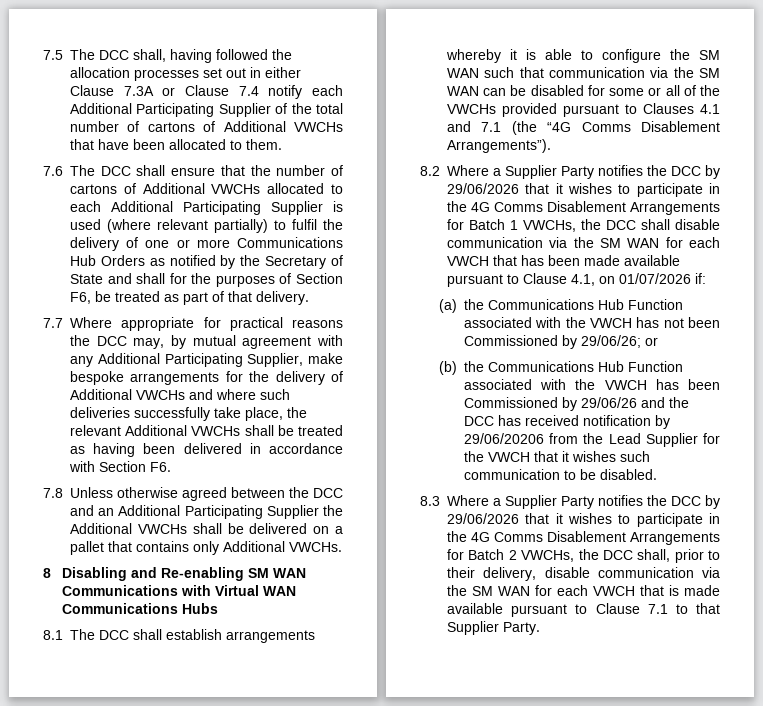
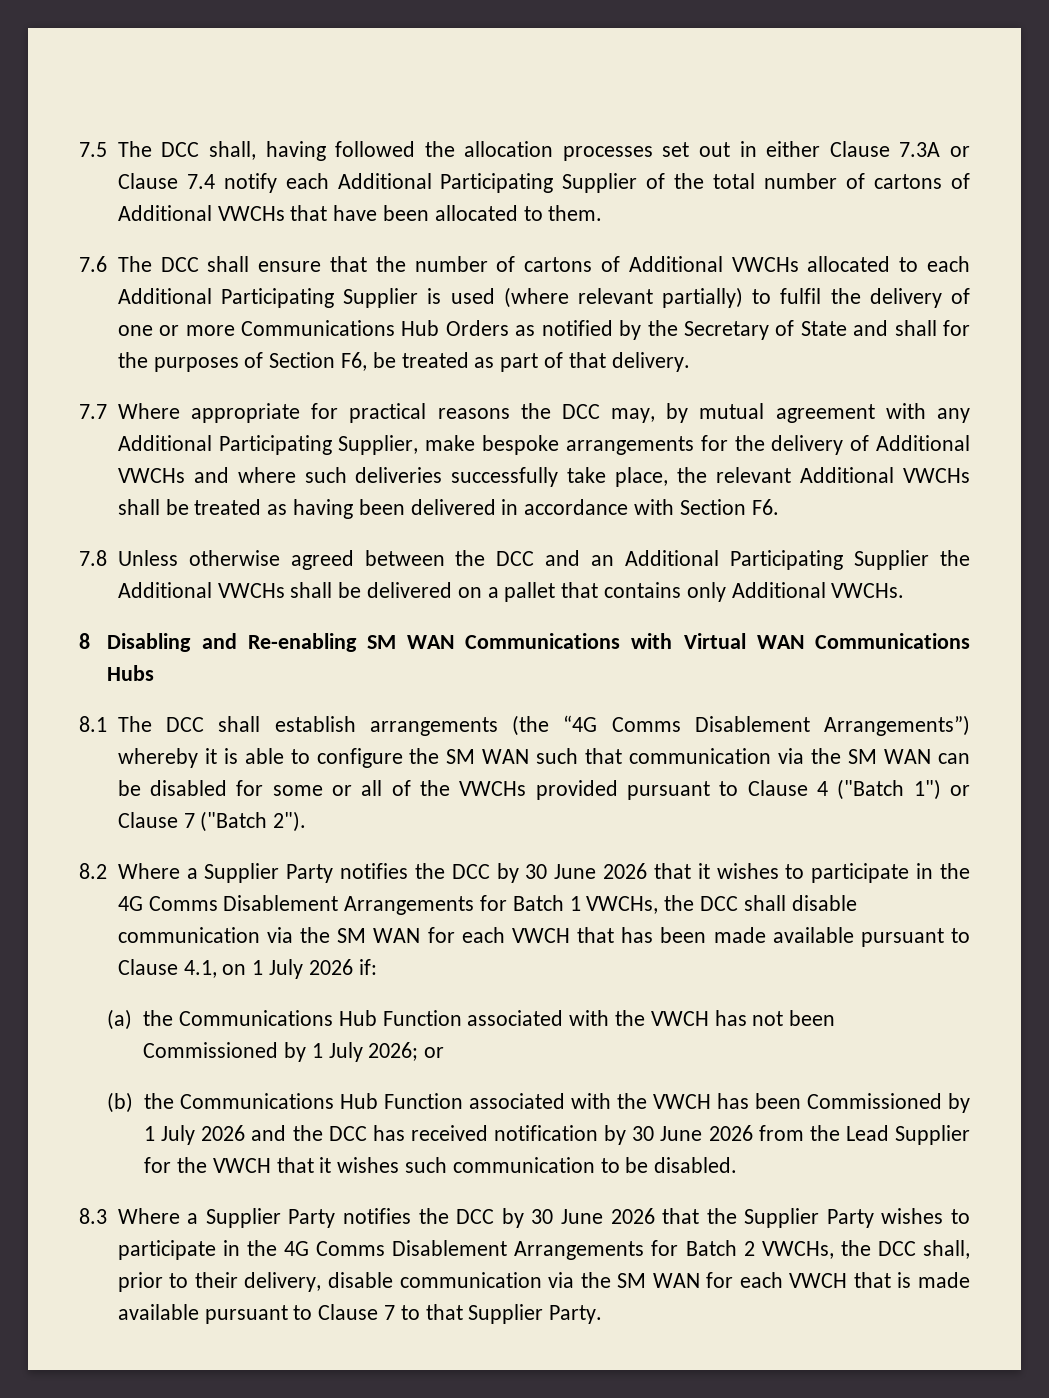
- 8.1 The DCC shall establish arrangements whereby it is able to configure the SM WAN such that communication via the SM WAN can be disabled for some or all of the VWCHs provided pursuant to Clauses 4.1 and 7.1 (the “4G Comms Disablement Arrangements”).
+ 8.1 The DCC shall establish arrangements (the “4G Comms Disablement Arrangements”) whereby it is able to configure the SM WAN such that communication via the SM WAN can be disabled for some or all of the VWCHs provided pursuant to Clause 4 ("Batch 1") or Clause 7 ("Batch 2").
- 8.2 Where a Supplier Party notifies the DCC by 29/06/2026 that it wishes to participate in the 4G Comms Disablement Arrangements for Batch 1 VWCHs, the DCC shall disable communication via the SM WAN for each VWCH that has been made available pursuant to Clause 4.1, on 01/07/2026 if:
+ 8.2 Where a Supplier Party notifies the DCC by 30 June 2026 that it wishes to participate in the 4G Comms Disablement Arrangements for Batch 1 VWCHs, the DCC shall disable communication via the SM WAN for each VWCH that has been made available pursuant to Clause 4.1, on 1 July 2026 if:
- (a) the Communications Hub Function associated with the VWCH has not been Commissioned by 29/06/26; or
+ (a) the Communications Hub Function associated with the VWCH has not been Commissioned by 1 July 2026; or
- (b) the Communications Hub Function associated with the VWCH has been Commissioned by 29/06/26 and the DCC has received notification by 29/06/20206 from the Lead Supplier for the VWCH that it wishes such communication to be disabled.
+ (b) the Communications Hub Function associated with the VWCH has been Commissioned by 1 July 2026 and the DCC has received notification by 30 June 2026 from the Lead Supplier for the VWCH that it wishes such communication to be disabled.
- 8.3 Where a Supplier Party notifies the DCC by 29/06/2026 that it wishes to participate in the 4G Comms Disablement Arrangements for Batch 2 VWCHs, the DCC shall, prior to their delivery, disable communication via the SM WAN for each VWCH that is made available pursuant to Clause 7.1 to that Supplier Party.
+ 8.3 Where a Supplier Party notifies the DCC by 30 June 2026 that the Supplier Party wishes to participate in the 4G Comms Disablement Arrangements for Batch 2 VWCHs, the DCC shall, prior to their delivery, disable communication via the SM WAN for each VWCH that is made available pursuant to Clause 7 to that Supplier Party.

